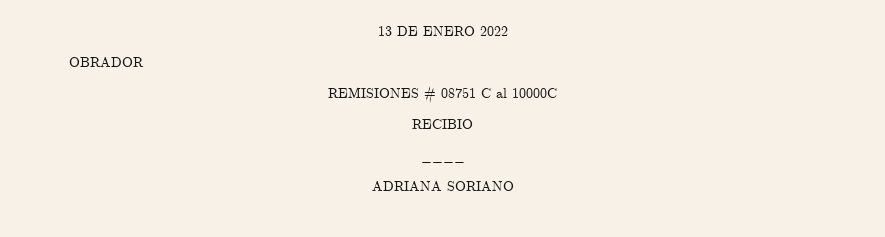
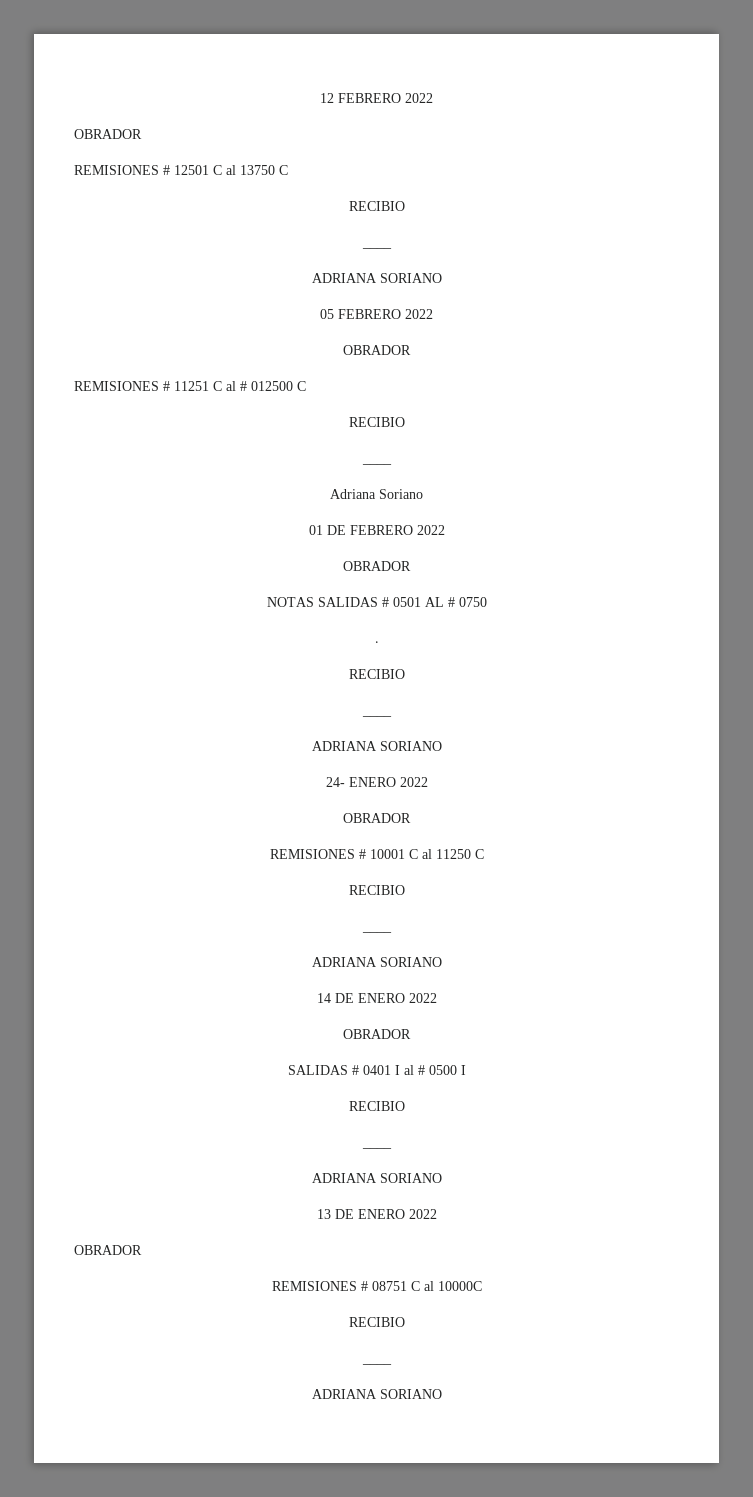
+ 12 FEBRERO 2022
+ OBRADOR
+ REMISIONES # 12501 C al 13750 C
+ RECIBIO
+ ____
+ ADRIANA SORIANO
+ 05 FEBRERO 2022
+ OBRADOR
+ REMISIONES # 11251 C al # 012500 C
+ RECIBIO
+ ____
+ Adriana Soriano
+ 01 DE FEBRERO 2022
+ OBRADOR
+ NOTAS SALIDAS # 0501 AL # 0750
+ .
+ RECIBIO
+ ____
+ ADRIANA SORIANO
+ 24- ENERO 2022
+ OBRADOR
+ REMISIONES # 10001 C al 11250 C
+ RECIBIO
+ ____
+ ADRIANA SORIANO
+ 14 DE ENERO 2022
+ OBRADOR
+ SALIDAS # 0401 I al # 0500 I
+ RECIBIO
+ ____
+ ADRIANA SORIANO

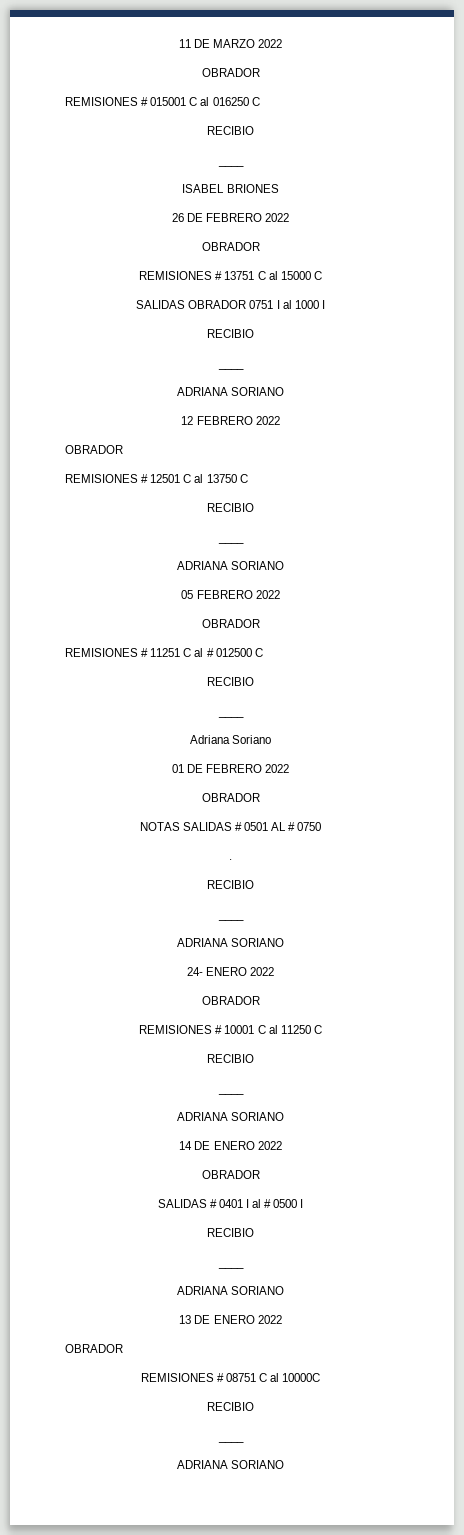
+ 11 DE MARZO 2022
+ OBRADOR
+ REMISIONES # 015001 C al 016250 C
+ RECIBIO
+ ____
+ ISABEL BRIONES
+ 26 DE FEBRERO 2022
+ OBRADOR
+ REMISIONES # 13751 C al 15000 C
+ SALIDAS OBRADOR 0751 I al 1000 I
+ RECIBIO
+ ____
+ ADRIANA SORIANO

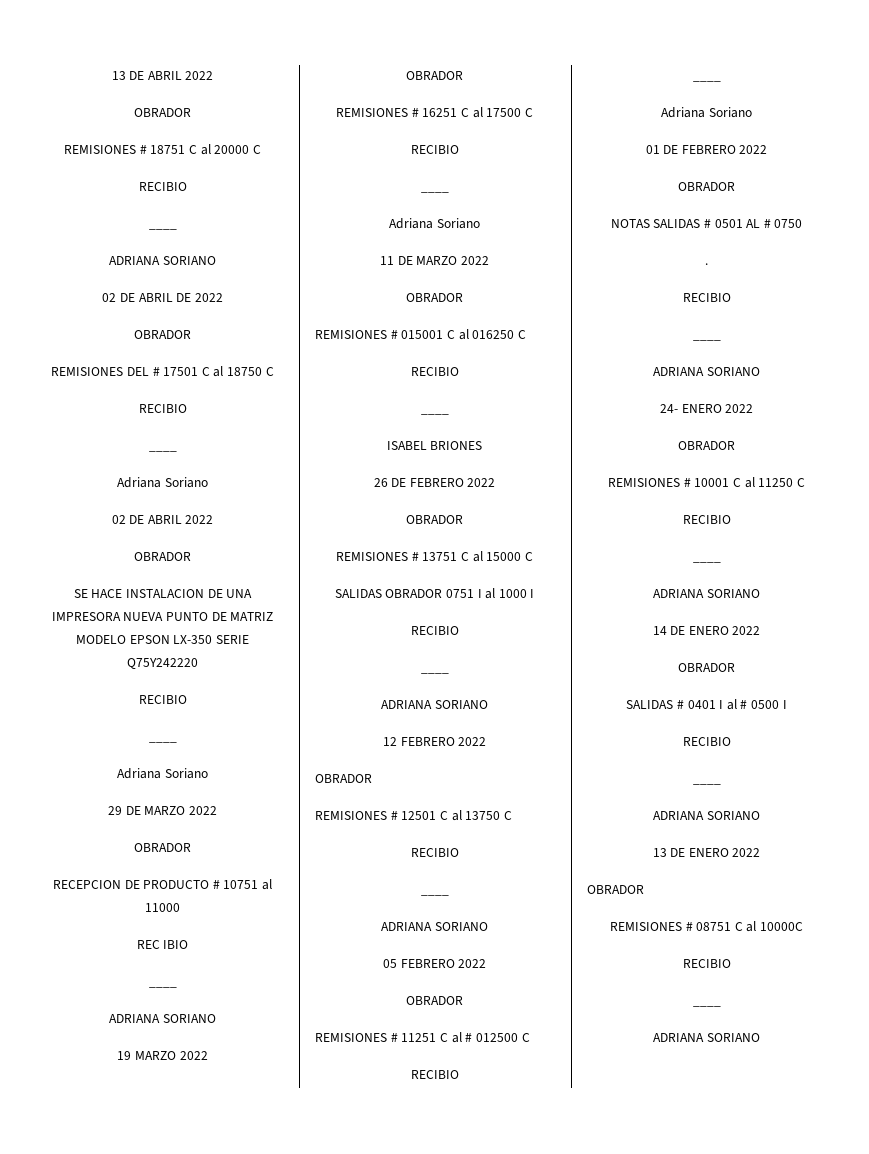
+ 13 DE ABRIL 2022
+ OBRADOR
+ REMISIONES # 18751 C al 20000 C
+ RECIBIO
+ ____
+ ADRIANA SORIANO
+ 02 DE ABRIL DE 2022
+ OBRADOR
+ REMISIONES DEL # 17501 C al 18750 C
+ RECIBIO
+ ____
+ Adriana Soriano
+ 02 DE ABRIL 2022
+ OBRADOR
+ SE HACE INSTALACION DE UNA IMPRESORA NUEVA PUNTO DE MATRIZ MODELO EPSON LX-350 SERIE Q75Y242220
+ RECIBIO
+ ____
+ Adriana Soriano
+ 29 DE MARZO 2022
+ OBRADOR
+ RECEPCION DE PRODUCTO # 10751 al 11000
+ REC IBIO
+ ____
+ ADRIANA SORIANO
+ 19 MARZO 2022
+ OBRADOR
+ REMISIONES # 16251 C al 17500 C
+ RECIBIO
+ ____
+ Adriana Soriano

